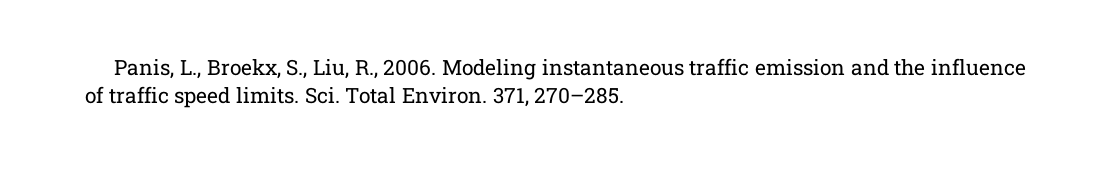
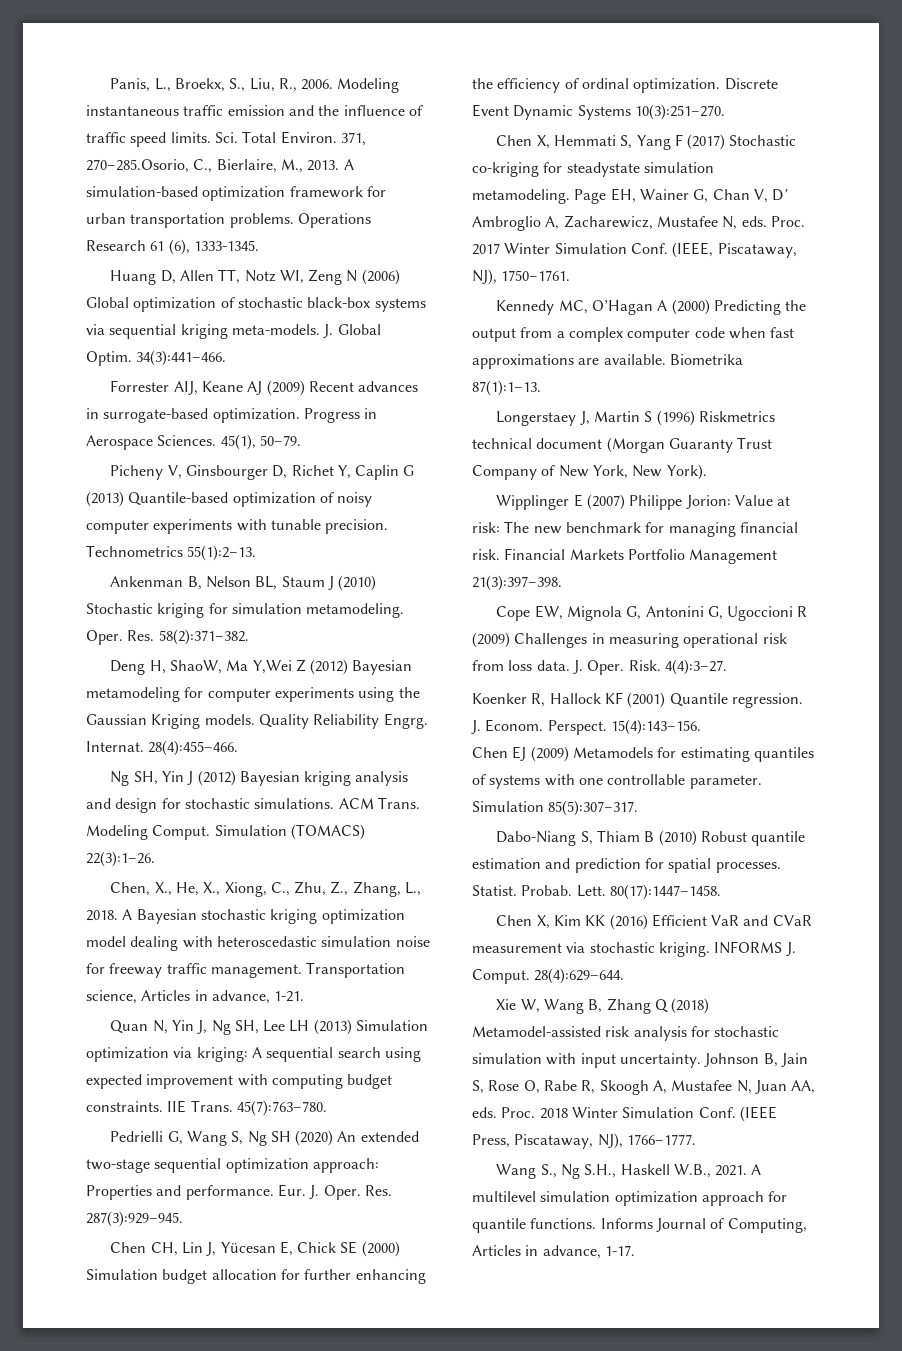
- 371, 270–285.
+ 371, 270–285.Osorio, C., Bierlaire, M., 2013. A simulation-based optimization framework for urban transportation problems. Operations Research 61 (6), 1333-1345.
+ Huang D, Allen TT, Notz WI, Zeng N (2006) Global optimization of stochastic black-box systems via sequential kriging meta-models. J. Global Optim. 34(3):441–466.
+ Forrester AIJ, Keane AJ (2009) Recent advances in surrogate-based optimization. Progress in Aerospace Sciences. 45(1), 50–79.
+ Picheny V, Ginsbourger D, Richet Y, Caplin G (2013) Quantile-based optimization of noisy computer experiments with tunable precision. Technometrics 55(1):2–13.
+ Ankenman B, Nelson BL, Staum J (2010) Stochastic kriging for simulation metamodeling. Oper. Res. 58(2):371–382.
+ Deng H, ShaoW, Ma Y,Wei Z (2012) Bayesian metamodeling for computer experiments using the Gaussian Kriging models. Quality Reliability Engrg. Internat. 28(4):455–466.
+ Ng SH, Yin J (2012) Bayesian kriging analysis and design for stochastic simulations. ACM Trans. Modeling Comput. Simulation (TOMACS) 22(3):1–26.
+ Chen, X., He, X., Xiong, C., Zhu, Z., Zhang, L., 2018. A Bayesian stochastic kriging optimization model dealing with heteroscedastic simulation noise for freeway traffic management. Transportation science, Articles in advance, 1-21.
+ Quan N, Yin J, Ng SH, Lee LH (2013) Simulation optimization via kriging: A sequential search using expected improvement with computing budget constraints. IIE Trans. 45(7):763–780.
+ Pedrielli G, Wang S, Ng SH (2020) An extended two-stage sequential optimization approach: Properties and performance. Eur. J. Oper. Res. 287(3):929–945.
+ Chen CH, Lin J, Yücesan E, Chick SE (2000) Simulation budget allocation for further enhancing the efficiency of ordinal optimization. Discrete Event Dynamic Systems 10(3):251–270.
+ Chen X, Hemmati S, Yang F (2017) Stochastic co-kriging for steadystate simulation metamodeling. Page EH, Wainer G, Chan V, D' Ambroglio A, Zacharewicz, Mustafee N, eds. Proc. 2017 Winter Simulation Conf. (IEEE, Piscataway, NJ), 1750–1761.
+ Kennedy MC, O’Hagan A (2000) Predicting the output from a complex computer code when fast approximations are available. Biometrika 87(1):1–13.
+ Longerstaey J, Martin S (1996) Riskmetrics technical document (Morgan Guaranty Trust Company of New York, New York).
+ Wipplinger E (2007) Philippe Jorion: Value at risk: The new benchmark for managing financial risk. Financial Markets Portfolio Management 21(3):397–398.
+ Cope EW, Mignola G, Antonini G, Ugoccioni R (2009) Challenges in measuring operational risk from loss data. J. Oper. Risk. 4(4):3–27.
+ Koenker R, Hallock KF (2001) Quantile regression. J. Econom. Perspect. 15(4):143–156.
+ Chen EJ (2009) Metamodels for estimating quantiles of systems with one controllable parameter. Simulation 85(5):307–317.
+ Dabo-Niang S, Thiam B (2010) Robust quantile estimation and prediction for spatial processes. Statist. Probab. Lett. 80(17):1447–1458.
+ Chen X, Kim KK (2016) Efficient VaR and CVaR measurement via stochastic kriging. INFORMS J. Comput. 28(4):629–644.
+ Xie W, Wang B, Zhang Q (2018) Metamodel-assisted risk analysis for stochastic simulation with input uncertainty. Johnson B, Jain S, Rose O, Rabe R, Skoogh A, Mustafee N, Juan AA, eds. Proc. 2018 Winter Simulation Conf. (IEEE Press, Piscataway, NJ), 1766–1777.
+ Wang S., Ng S.H., Haskell W.B., 2021. A multilevel simulation optimization approach for quantile functions. Informs Journal of Computing, Articles in advance, 1-17.

